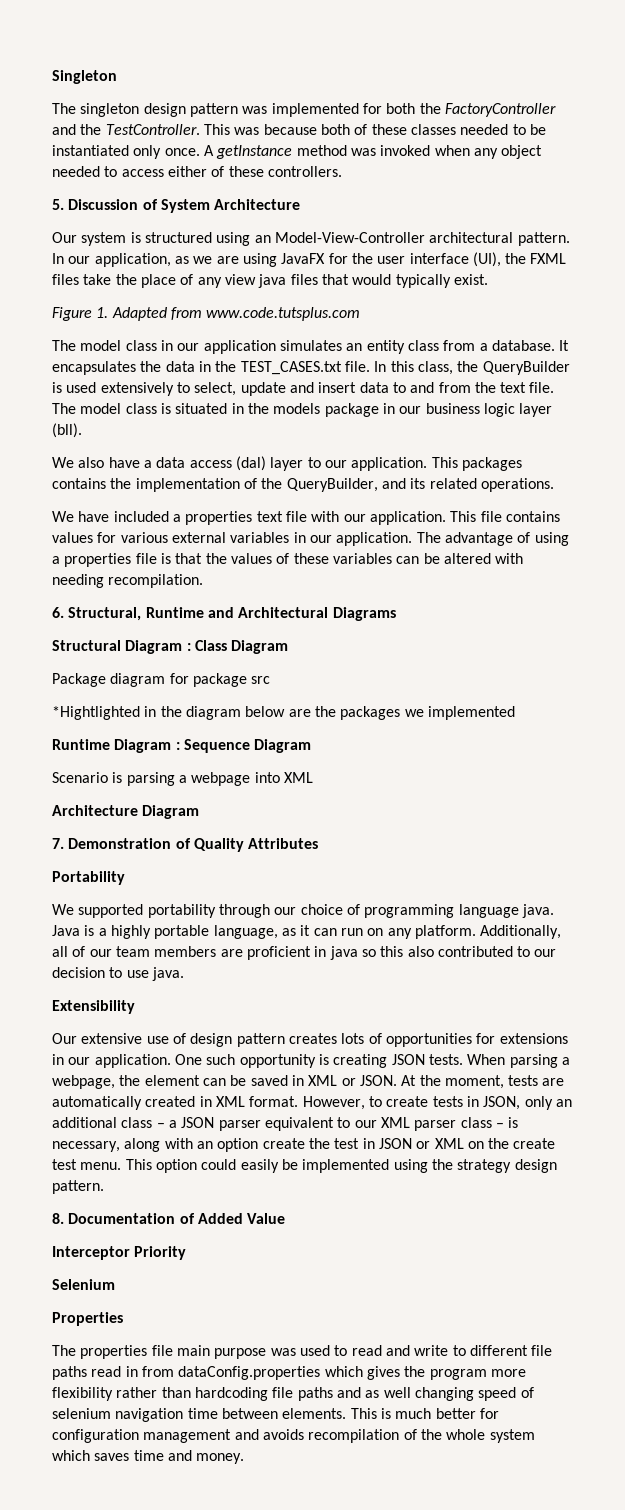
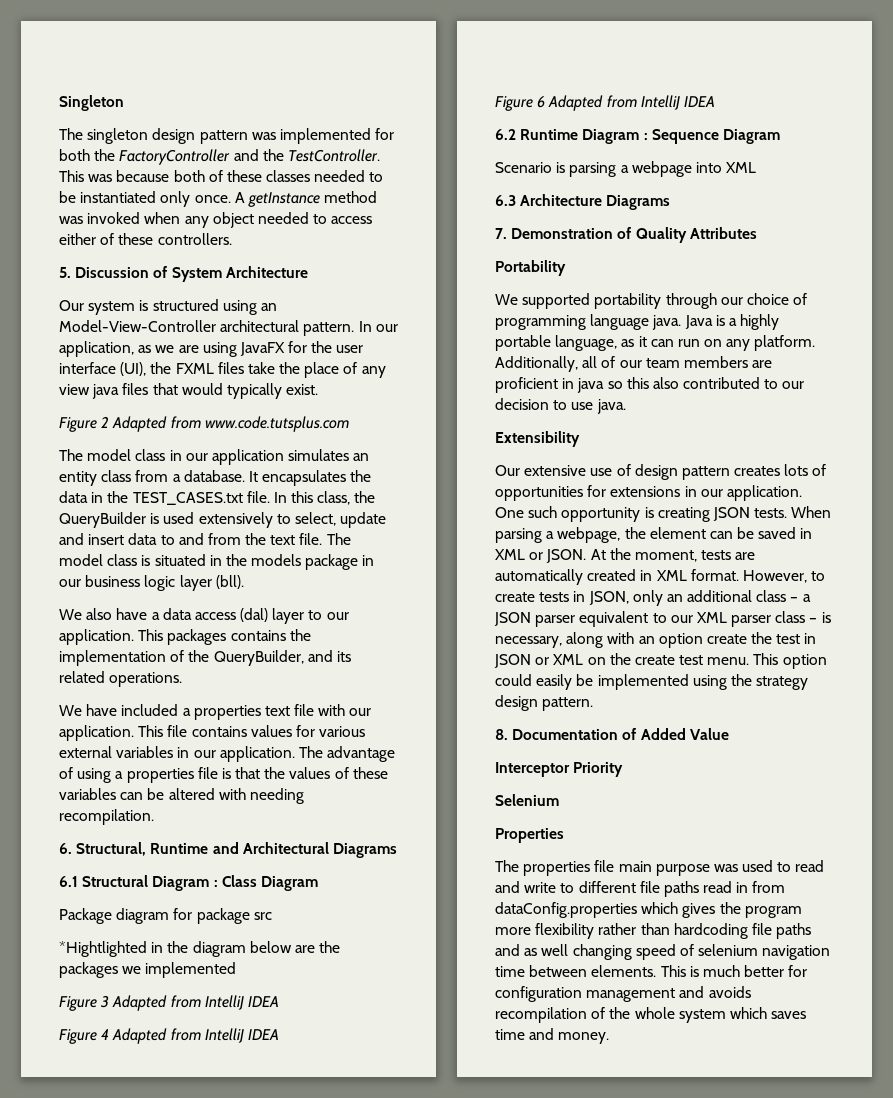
- Figure 1. Adapted from www.code.tutsplus.com
+ Figure 2 Adapted from www.code.tutsplus.com
- Structural Diagram : Class Diagram
+ 6.1 Structural Diagram : Class Diagram
- Runtime Diagram : Sequence Diagram
+ Figure 3 Adapted from IntelliJ IDEA
+ Figure 4 Adapted from IntelliJ IDEA
+ Figure 6 Adapted from IntelliJ IDEA
+ 6.2 Runtime Diagram : Sequence Diagram
- Architecture Diagram
+ 6.3 Architecture Diagrams

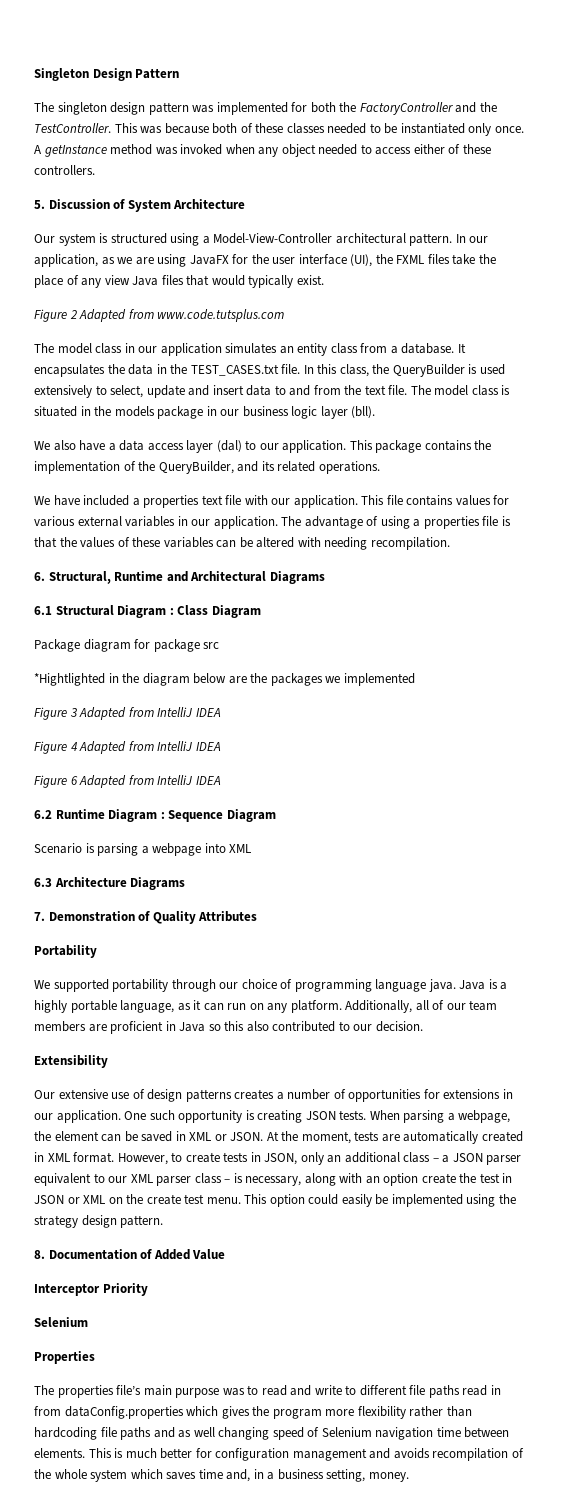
- Singleton
+ Singleton Design Pattern
- Our system is structured using an Model-View-Controller architectural pattern.
+ Our system is structured using a Model-View-Controller architectural pattern.
- In our application, as we are using JavaFX for the user interface (UI), the FXML files take the place of any view java files that would typically exist.
+ In our application, as we are using JavaFX for the user interface (UI), the FXML files take the place of any view Java files that would typically exist.
- We also have a data access (dal) layer to our application.
+ We also have a data access layer (dal) to our application.
- This packages contains the implementation of the QueryBuilder, and its related operations.
+ This package contains the implementation of the QueryBuilder, and its related operations.
- Additionally, all of our team members are proficient in java so this also contributed to our decision to use java.
+ Additionally, all of our team members are proficient in Java so this also contributed to our decision.
- Our extensive use of design pattern creates lots of opportunities for extensions in our application.
+ Our extensive use of design patterns creates a number of opportunities for extensions in our application.
- The properties file main purpose was used to read and write to different file paths read in from dataConfig.properties which gives the program more flexibility rather than hardcoding file paths and as well changing speed of selenium navigation time between elements.
+ The properties file’s main purpose was to read and write to different file paths read in from dataConfig.properties which gives the program more flexibility rather than hardcoding file paths and as well changing speed of Selenium navigation time between elements.
- This is much better for configuration management and avoids recompilation of the whole system which saves time and money.
+ This is much better for configuration management and avoids recompilation of the whole system which saves time and, in a business setting, money.

